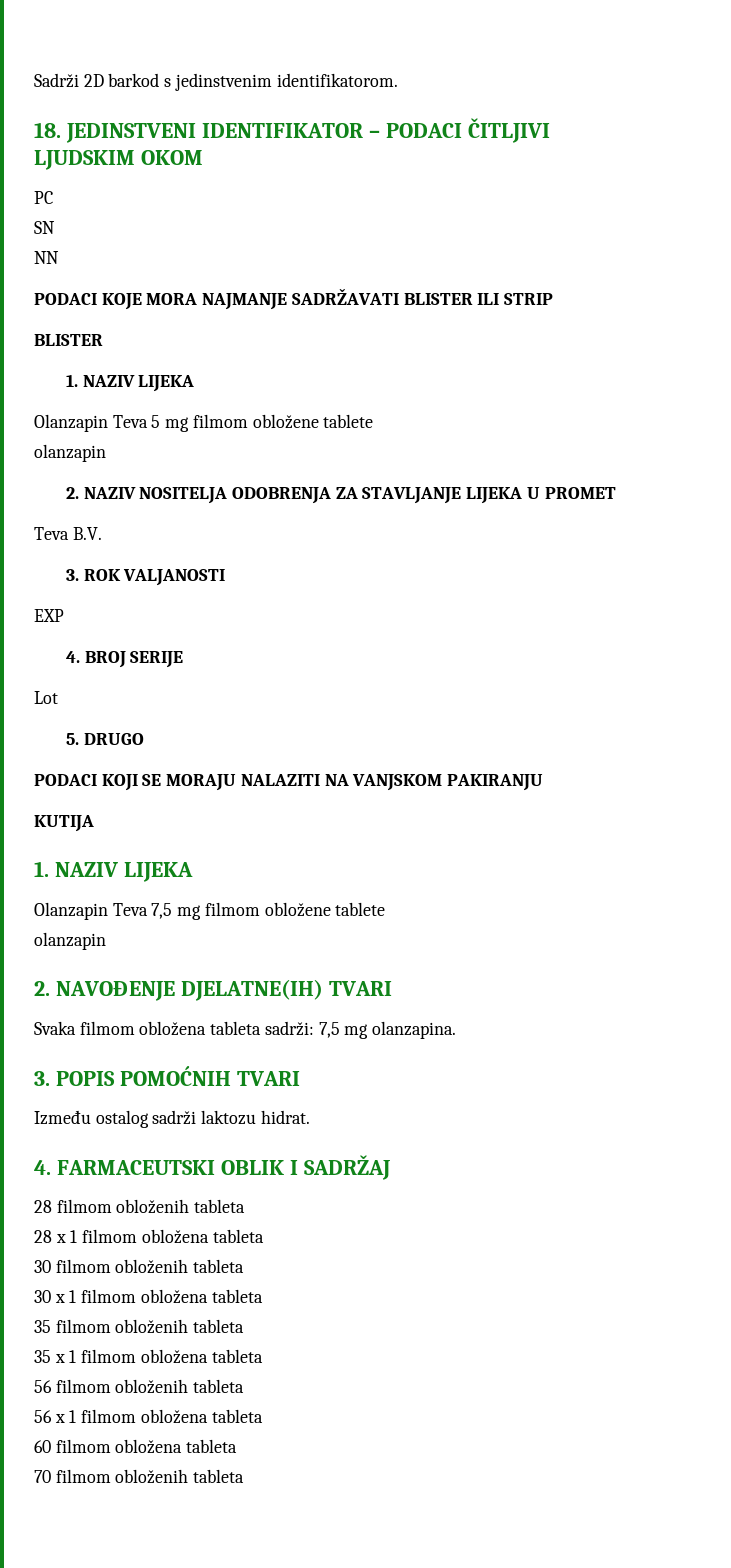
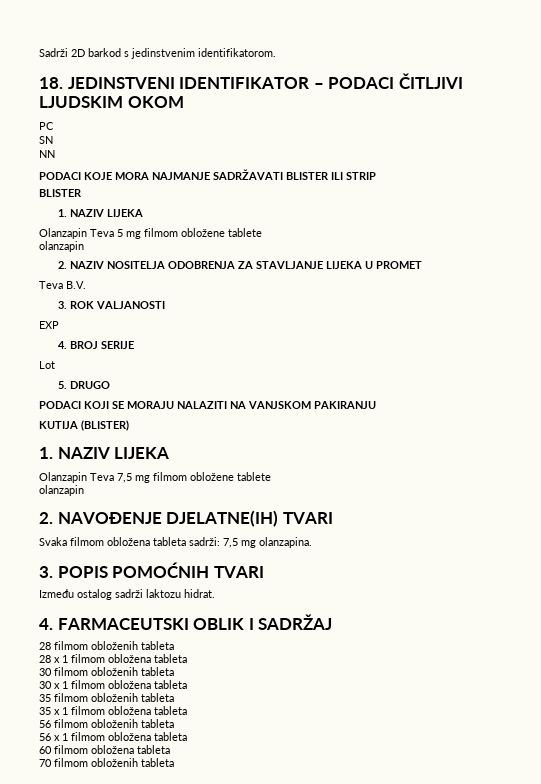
- KUTIJA
+ KUTIJA (BLISTER)

